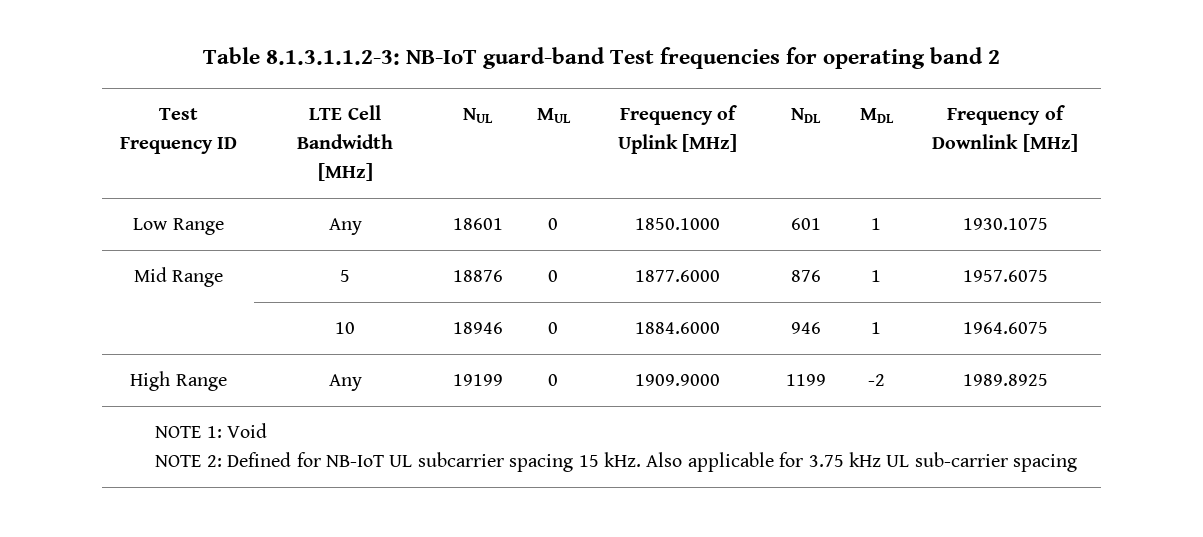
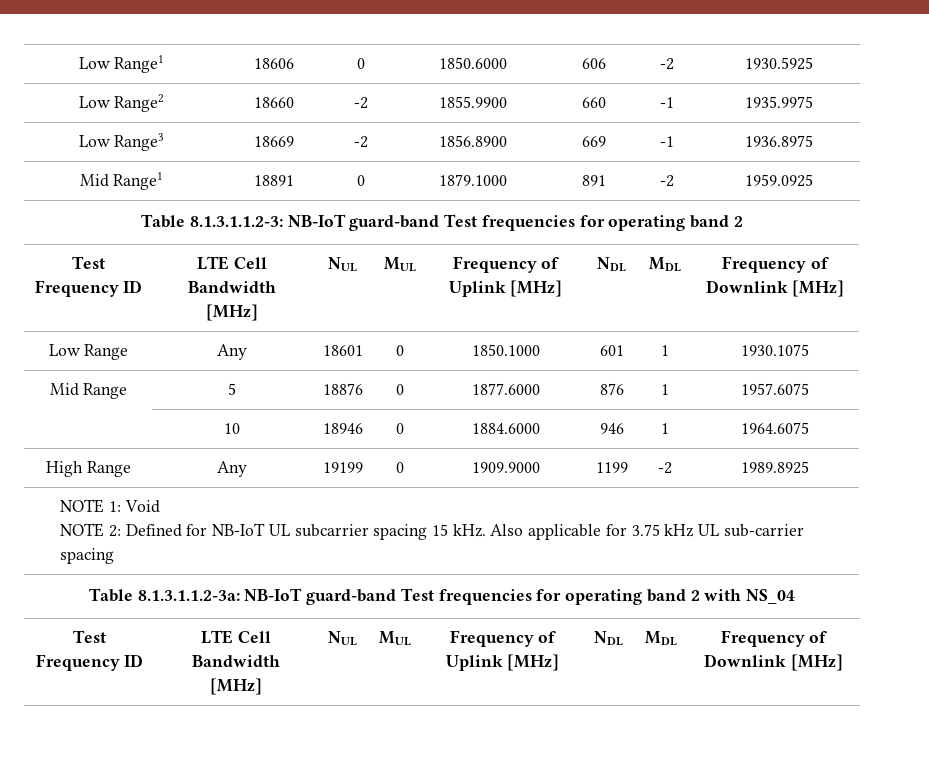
+ Low Range1 | 18606 | 0 | 1850.6000 | 606 | -2 | 1930.5925
+ Low Range2 | 18660 | -2 | 1855.9900 | 660 | -1 | 1935.9975
+ Low Range3 | 18669 | -2 | 1856.8900 | 669 | -1 | 1936.8975
+ Mid Range1 | 18891 | 0 | 1879.1000 | 891 | -2 | 1959.0925
+ Table 8.1.3.1.1.2-3a: NB-IoT guard-band Test frequencies for operating band 2 with NS_04
+ Test Frequency ID | LTE Cell Bandwidth [MHz] | NUL | MUL | Frequency of Uplink [MHz] | NDL | MDL | Frequency of Downlink [MHz]

